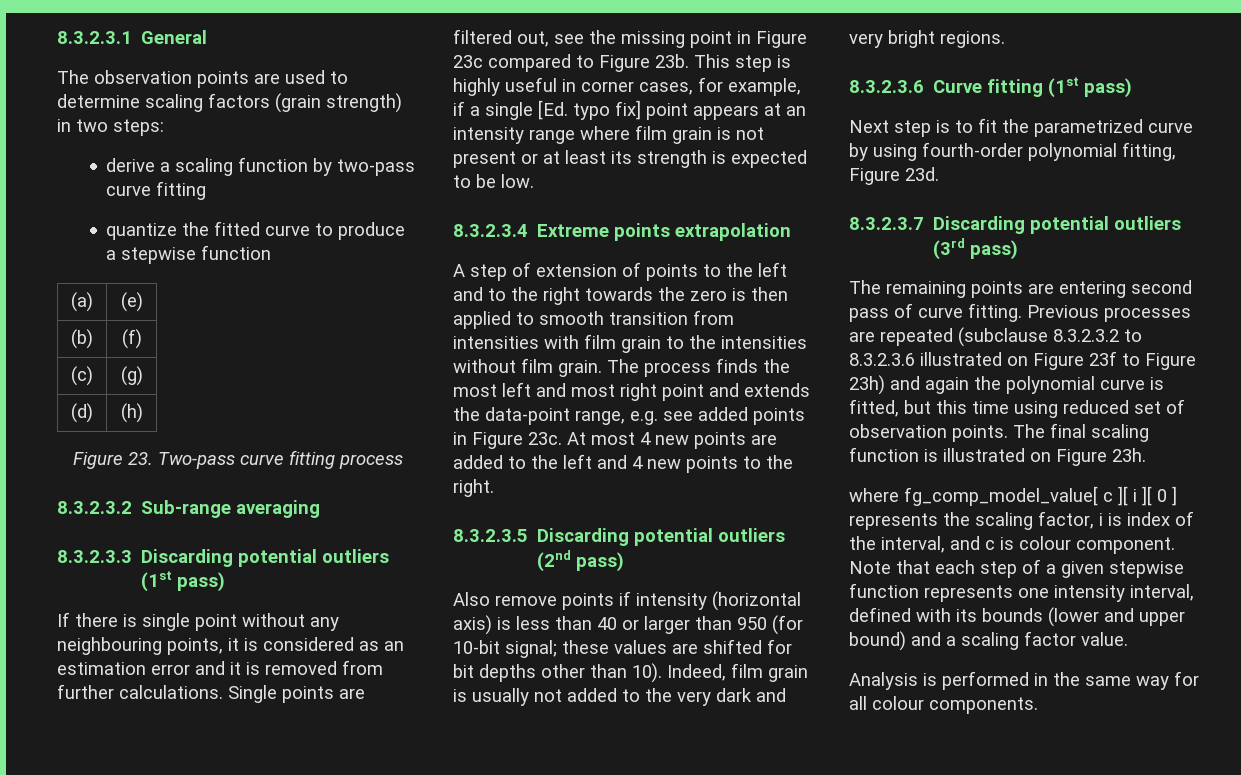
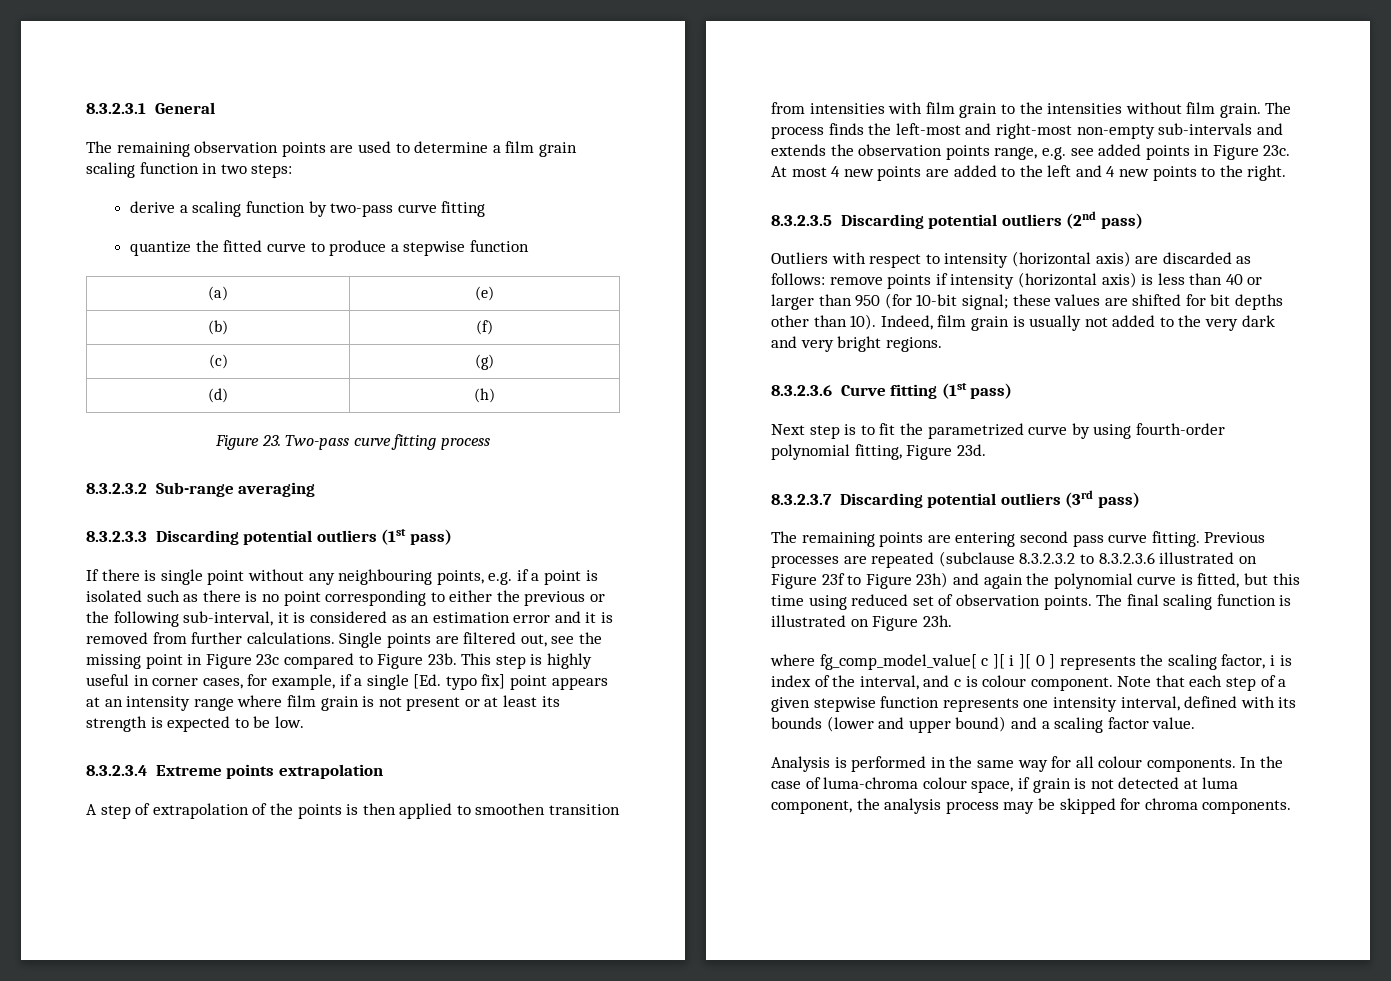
- The observation points are used to determine scaling factors (grain strength) in two steps:
+ The remaining observation points are used to determine a film grain scaling function in two steps:
- If there is single point without any neighbouring points, it is considered as an estimation error and it is removed from further calculations.
+ If there is single point without any neighbouring points, e.g. if a point is isolated such as there is no point corresponding to either the previous or the following sub-interval, it is considered as an estimation error and it is removed from further calculations.
- A step of extension of points to the left and to the right towards the zero is then applied to smooth transition from intensities with film grain to the intensities without film grain.
+ A step of extrapolation of the points is then applied to smoothen transition from intensities with film grain to the intensities without film grain.
- The process finds the most left and most right point and extends the data-point range, e.g. see added points in Figure 23c.
+ The process finds the left-most and right-most non-empty sub-intervals and extends the observation points range, e.g. see added points in Figure 23c.
- Also remove points if intensity (horizontal axis) is less than 40 or larger than 950 (for 10-bit signal; these values are shifted for bit depths other than 10).
+ Outliers with respect to intensity (horizontal axis) are discarded as follows: remove points if intensity (horizontal axis) is less than 40 or larger than 950 (for 10-bit signal; these values are shifted for bit depths other than 10).
- The remaining points are entering second pass of curve fitting.
+ The remaining points are entering second pass curve fitting.
+ In the case of luma-chroma colour space, if grain is not detected at luma component, the analysis process may be skipped for chroma components.

